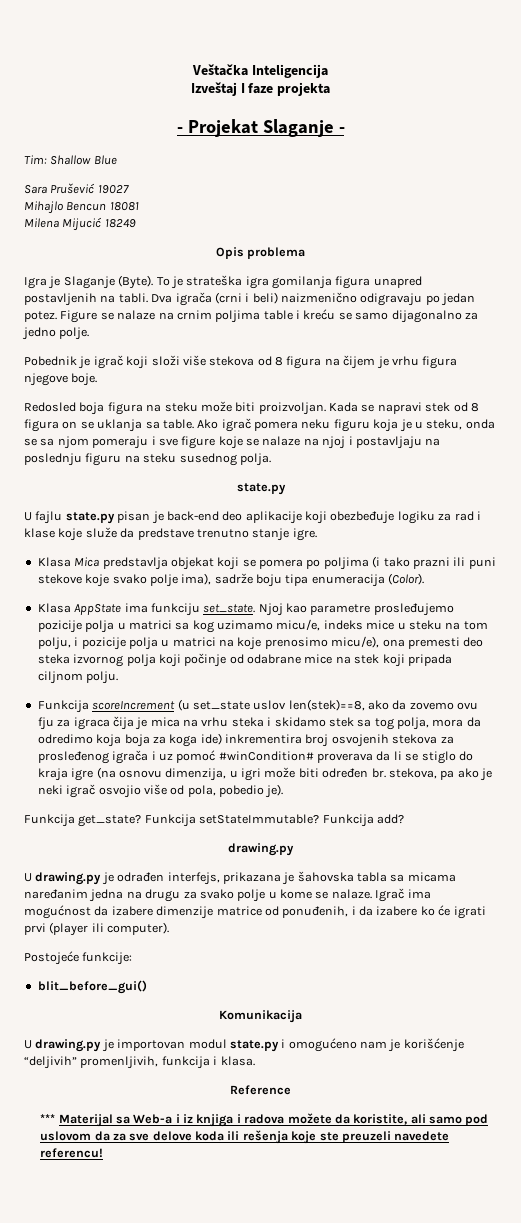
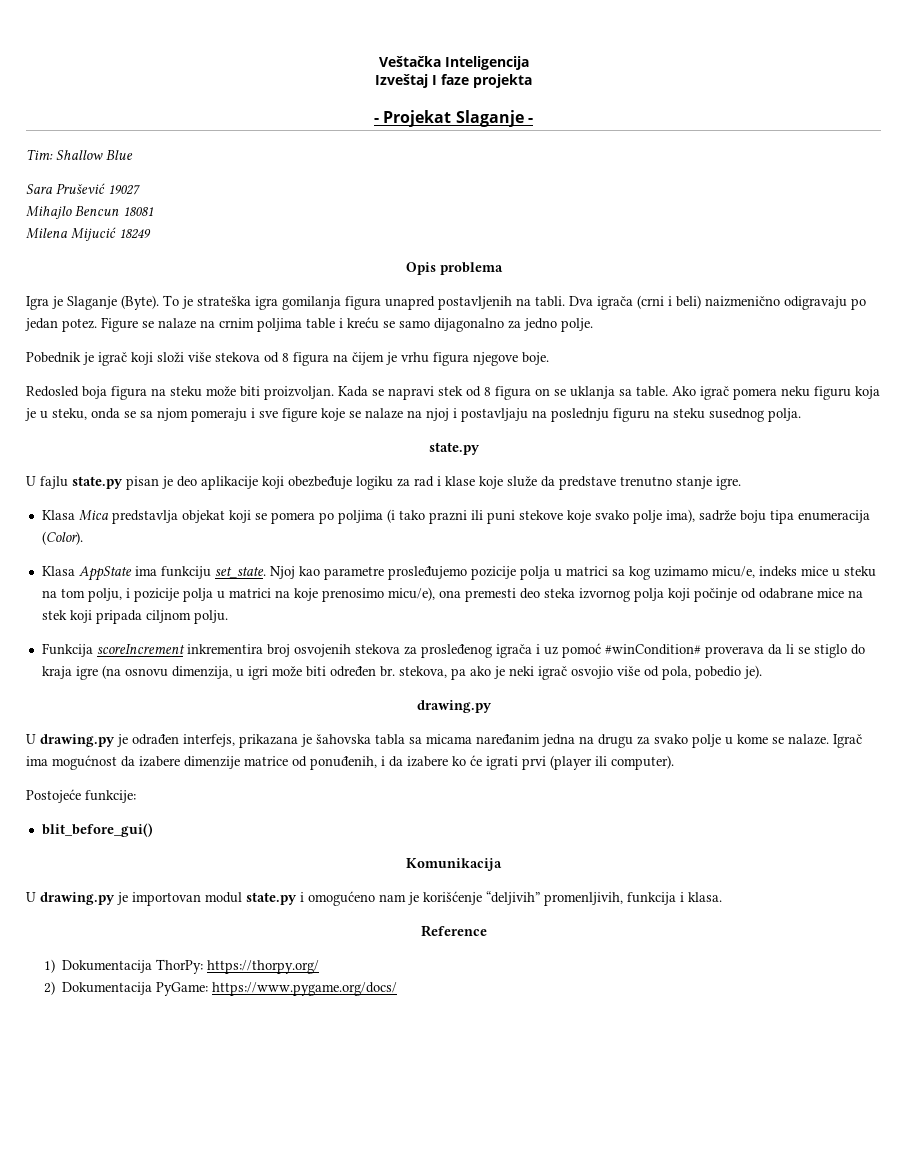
- U fajlu state.py pisan je back-end deo aplikacije koji obezbeđuje logiku za rad i klase koje služe da predstave trenutno stanje igre.
+ U fajlu state.py pisan je deo aplikacije koji obezbeđuje logiku za rad i klase koje služe da predstave trenutno stanje igre.
- Funkcija scoreIncrement (u set_state uslov len(stek)==8, ako da zovemo ovu fju za igraca čija je mica na vrhu steka i skidamo stek sa tog polja, mora da odredimo koja boja za koga ide) inkrementira broj osvojenih stekova za prosleđenog igrača i uz pomoć #winCondition# proverava da li se stiglo do kraja igre (na osnovu dimenzija, u igri može biti određen br. stekova, pa ako je neki igrač osvojio više od pola, pobedio je).
+ Funkcija scoreIncrement inkrementira broj osvojenih stekova za prosleđenog igrača i uz pomoć #winCondition# proverava da li se stiglo do kraja igre (na osnovu dimenzija, u igri može biti određen br. stekova, pa ako je neki igrač osvojio više od pola, pobedio je).
- Funkcija get_state? Funkcija setStateImmutable? Funkcija add?
- *** Materijal sa Web-a i iz knjiga i radova možete da koristite, ali samo pod uslovom da za sve delove koda ili rešenja koje ste preuzeli navedete referencu!
+ 1) Dokumentacija ThorPy: https://thorpy.org/
+ 2) Dokumentacija PyGame: https://www.pygame.org/docs/

